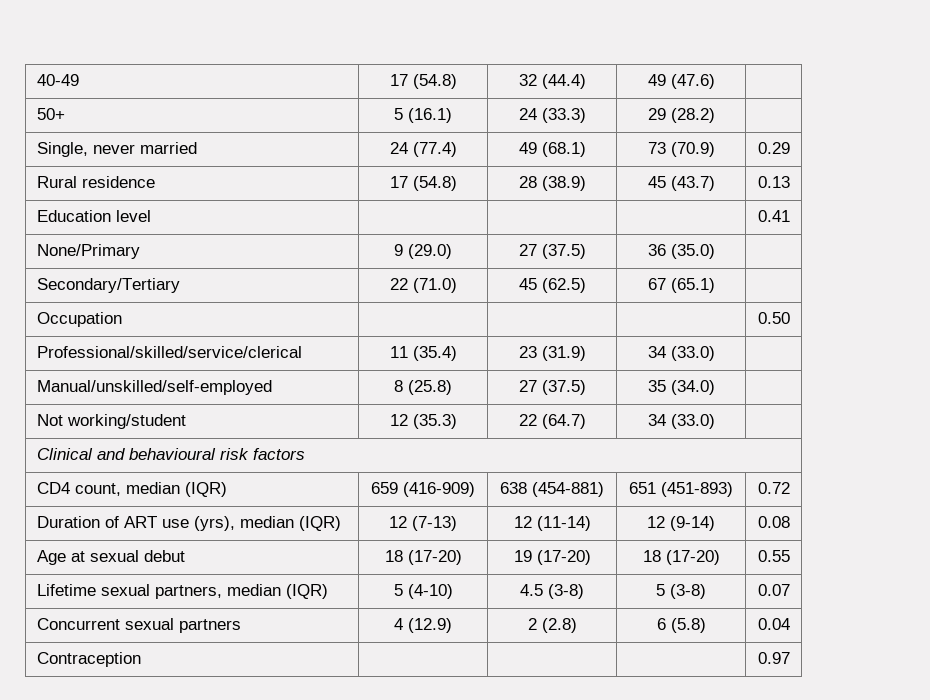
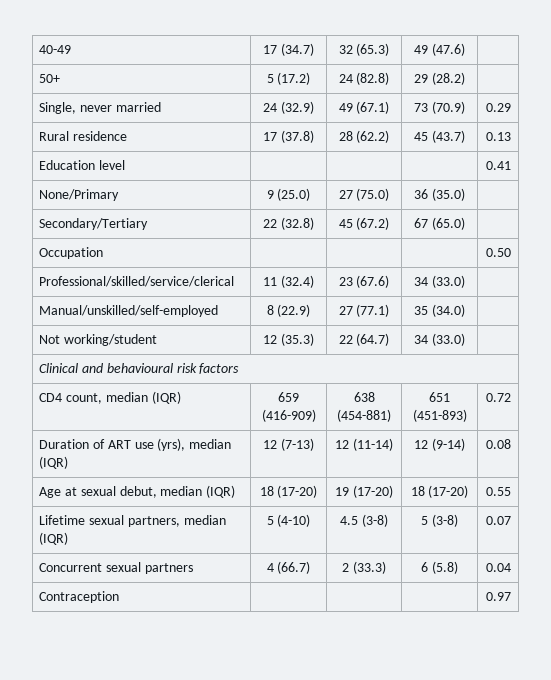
- 40-49 | 17 (54.8) | 32 (44.4) | 49 (47.6) |
+ 40-49 | 17 (34.7) | 32 (65.3) | 49 (47.6) |
- 50+ | 5 (16.1) | 24 (33.3) | 29 (28.2) |
+ 50+ | 5 (17.2) | 24 (82.8) | 29 (28.2) |
- Single, never married | 24 (77.4) | 49 (68.1) | 73 (70.9) | 0.29
+ Single, never married | 24 (32.9) | 49 (67.1) | 73 (70.9) | 0.29
- Rural residence | 17 (54.8) | 28 (38.9) | 45 (43.7) | 0.13
+ Rural residence | 17 (37.8) | 28 (62.2) | 45 (43.7) | 0.13
- None/Primary | 9 (29.0) | 27 (37.5) | 36 (35.0) |
+ None/Primary | 9 (25.0) | 27 (75.0) | 36 (35.0) |
- Secondary/Tertiary | 22 (71.0) | 45 (62.5) | 67 (65.1) |
+ Secondary/Tertiary | 22 (32.8) | 45 (67.2) | 67 (65.0) |
- Professional/skilled/service/clerical | 11 (35.4) | 23 (31.9) | 34 (33.0) |
+ Professional/skilled/service/clerical | 11 (32.4) | 23 (67.6) | 34 (33.0) |
- Manual/unskilled/self-employed | 8 (25.8) | 27 (37.5) | 35 (34.0) |
+ Manual/unskilled/self-employed | 8 (22.9) | 27 (77.1) | 35 (34.0) |
- Age at sexual debut | 18 (17-20) | 19 (17-20) | 18 (17-20) | 0.55
+ Age at sexual debut, median (IQR) | 18 (17-20) | 19 (17-20) | 18 (17-20) | 0.55
- Concurrent sexual partners | 4 (12.9) | 2 (2.8) | 6 (5.8) | 0.04
+ Concurrent sexual partners | 4 (66.7) | 2 (33.3) | 6 (5.8) | 0.04

